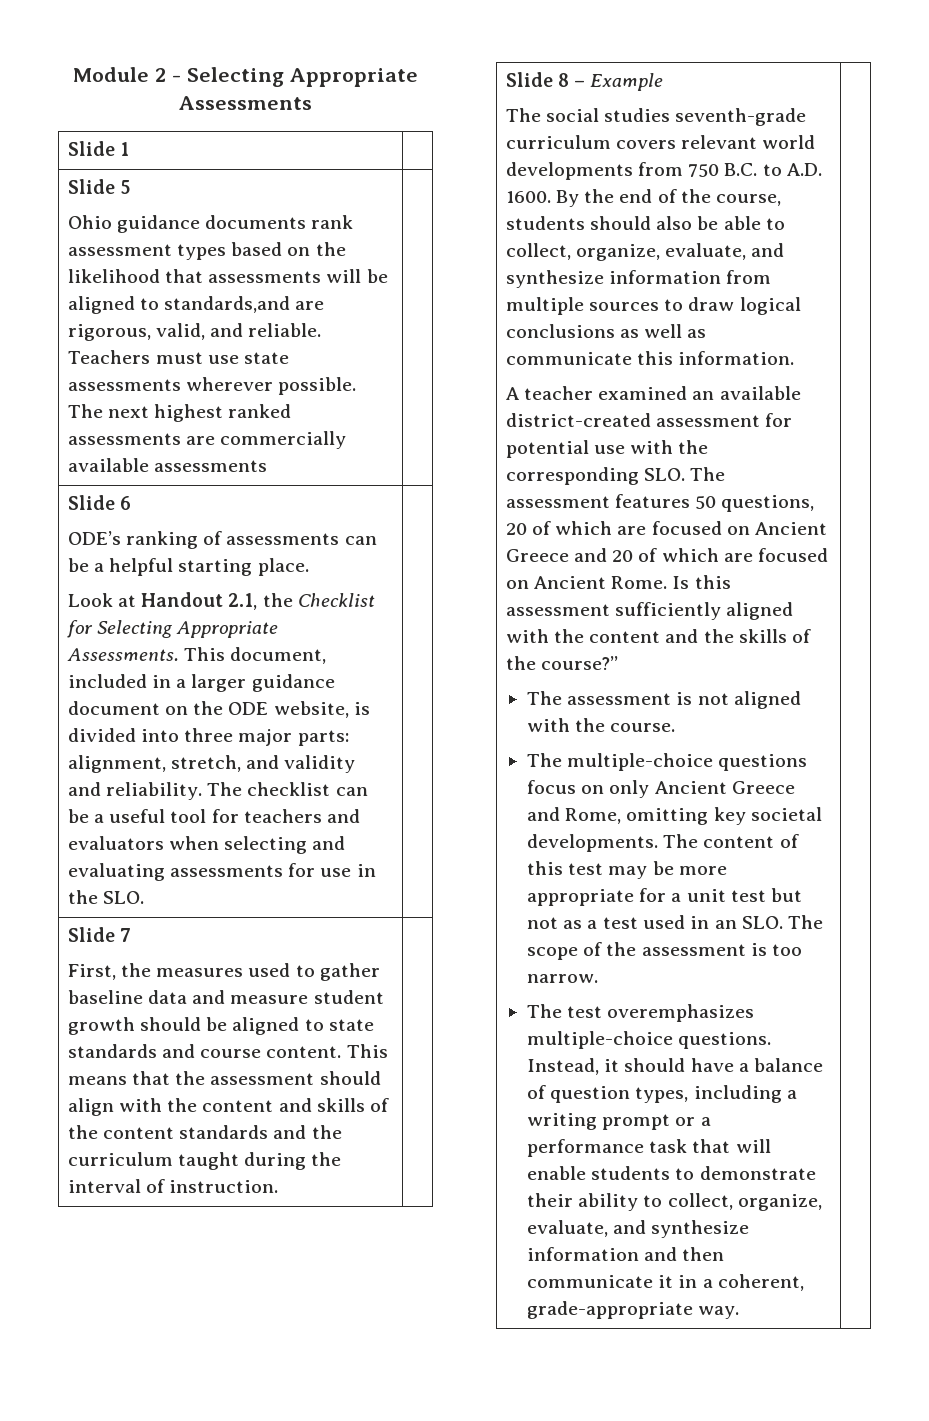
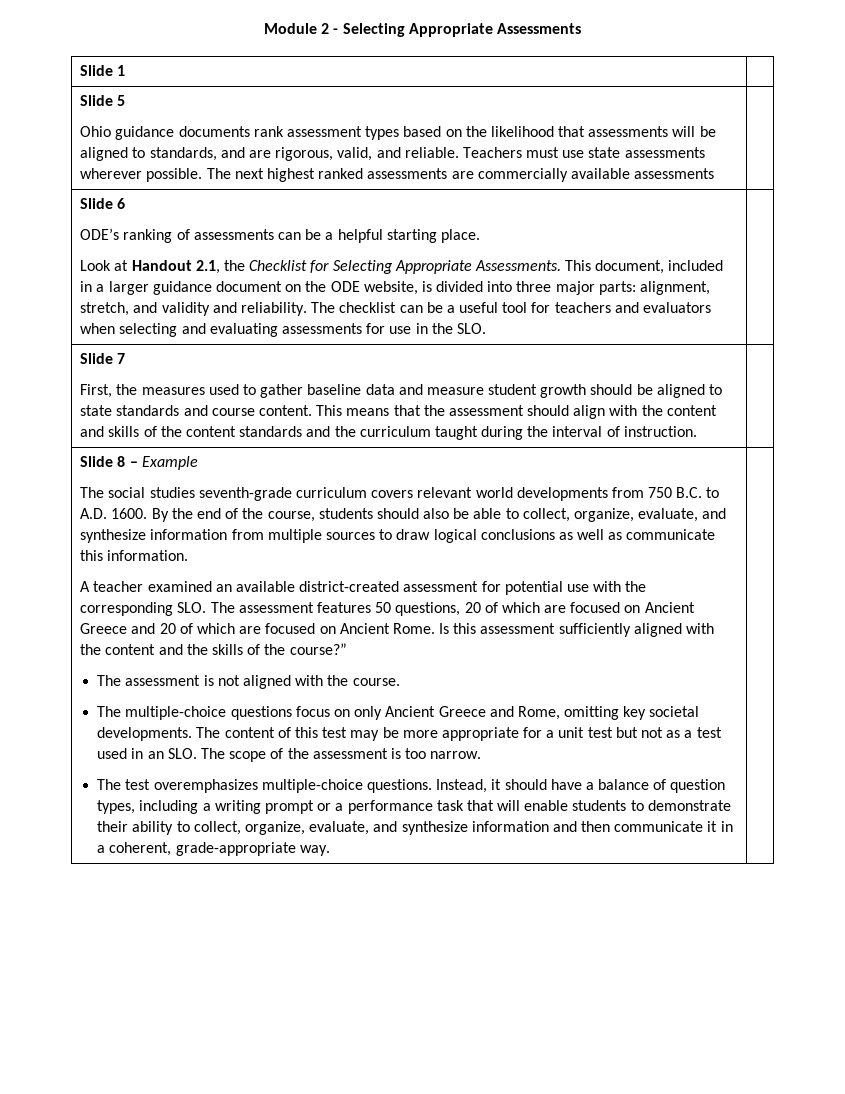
- Ohio guidance documents rank assessment types based on the likelihood that assessments will be aligned to standards,and are rigorous, valid, and reliable.
+ Ohio guidance documents rank assessment types based on the likelihood that assessments will be aligned to standards, and are rigorous, valid, and reliable.

